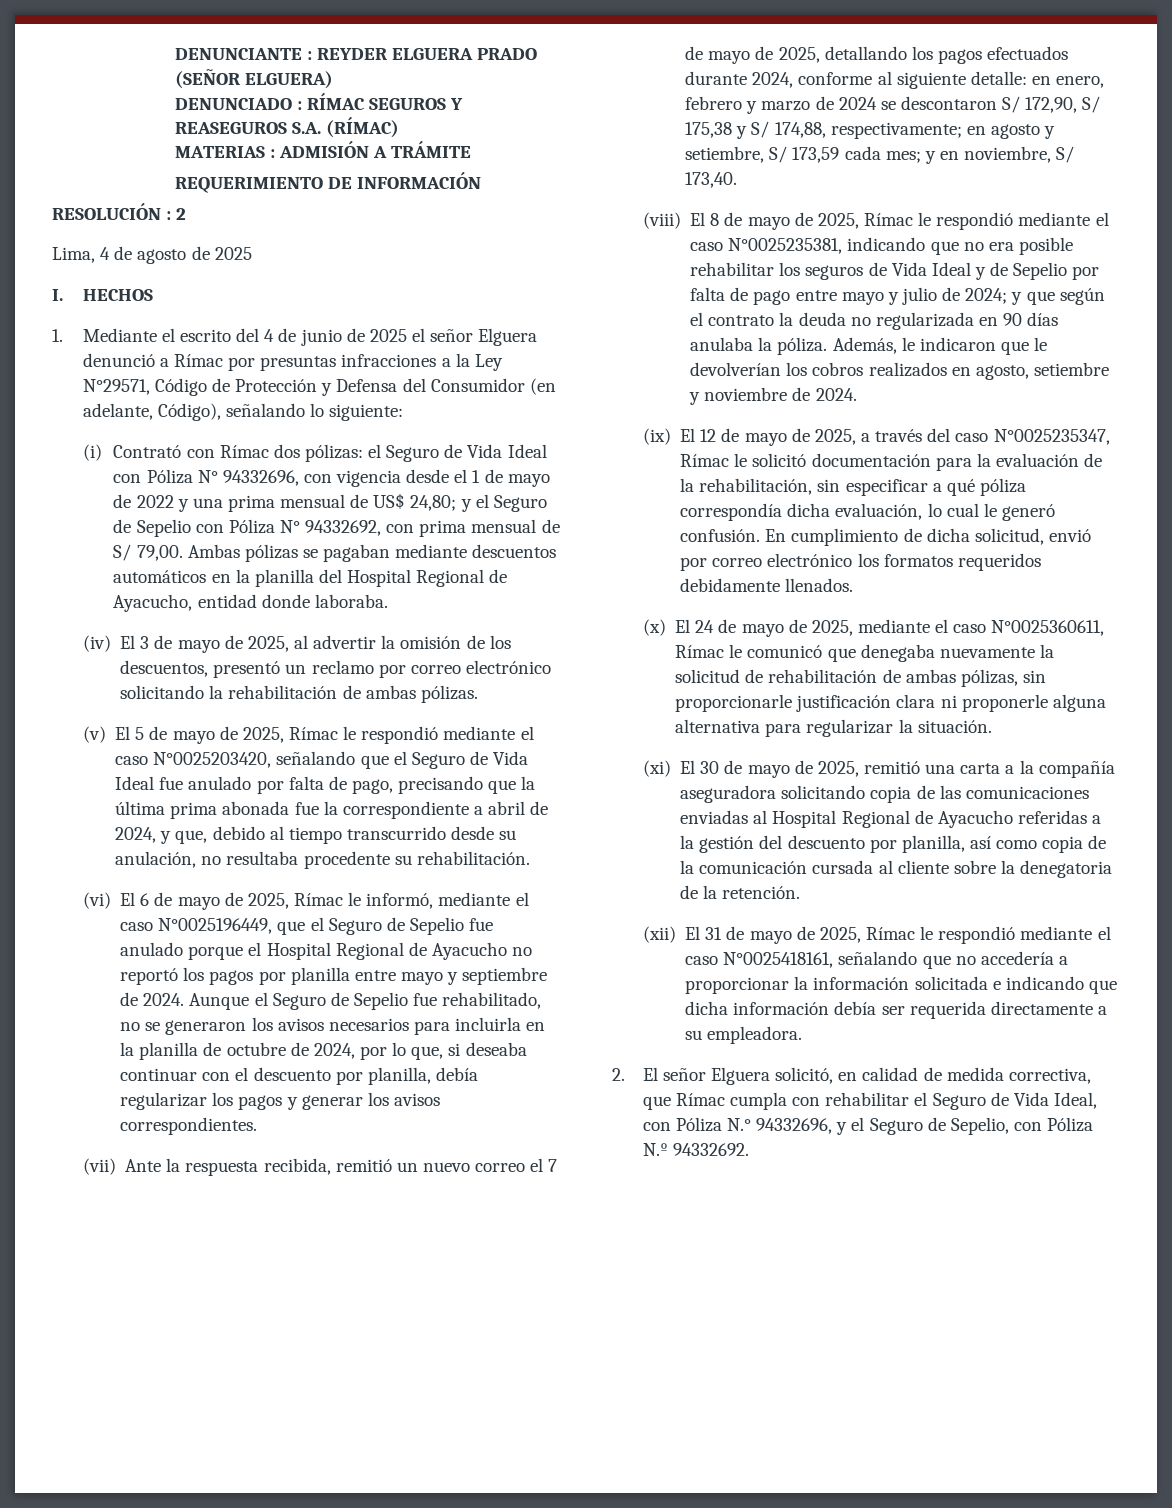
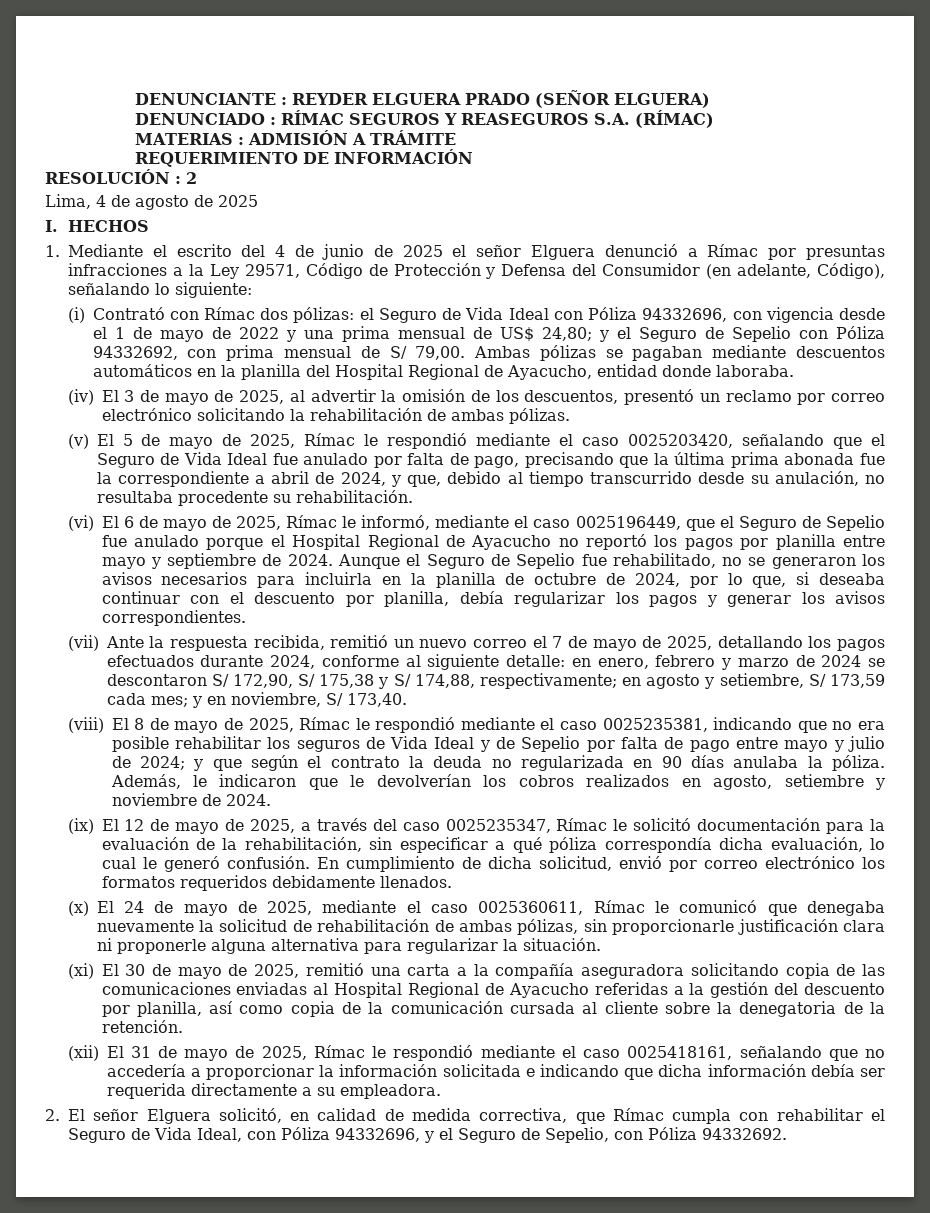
- 1. Mediante el escrito del 4 de junio de 2025 el señor Elguera denunció a Rímac por presuntas infracciones a la Ley N°29571, Código de Protección y Defensa del Consumidor (en adelante, Código), señalando lo siguiente:
+ 1. Mediante el escrito del 4 de junio de 2025 el señor Elguera denunció a Rímac por presuntas infracciones a la Ley 29571, Código de Protección y Defensa del Consumidor (en adelante, Código), señalando lo siguiente:
- (i) Contrató con Rímac dos pólizas: el Seguro de Vida Ideal con Póliza N° 94332696, con vigencia desde el 1 de mayo de 2022 y una prima mensual de US$ 24,80; y el Seguro de Sepelio con Póliza N° 94332692, con prima mensual de S/ 79,00.
+ (i) Contrató con Rímac dos pólizas: el Seguro de Vida Ideal con Póliza 94332696, con vigencia desde el 1 de mayo de 2022 y una prima mensual de US$ 24,80; y el Seguro de Sepelio con Póliza 94332692, con prima mensual de S/ 79,00.
- (v) El 5 de mayo de 2025, Rímac le respondió mediante el caso N°0025203420, señalando que el Seguro de Vida Ideal fue anulado por falta de pago, precisando que la última prima abonada fue la correspondiente a abril de 2024, y que, debido al tiempo transcurrido desde su anulación, no resultaba procedente su rehabilitación.
+ (v) El 5 de mayo de 2025, Rímac le respondió mediante el caso 0025203420, señalando que el Seguro de Vida Ideal fue anulado por falta de pago, precisando que la última prima abonada fue la correspondiente a abril de 2024, y que, debido al tiempo transcurrido desde su anulación, no resultaba procedente su rehabilitación.
- (vi) El 6 de mayo de 2025, Rímac le informó, mediante el caso N°0025196449, que el Seguro de Sepelio fue anulado porque el Hospital Regional de Ayacucho no reportó los pagos por planilla entre mayo y septiembre de 2024.
+ (vi) El 6 de mayo de 2025, Rímac le informó, mediante el caso 0025196449, que el Seguro de Sepelio fue anulado porque el Hospital Regional de Ayacucho no reportó los pagos por planilla entre mayo y septiembre de 2024.
- (viii) El 8 de mayo de 2025, Rímac le respondió mediante el caso N°0025235381, indicando que no era posible rehabilitar los seguros de Vida Ideal y de Sepelio por falta de pago entre mayo y julio de 2024; y que según el contrato la deuda no regularizada en 90 días anulaba la póliza.
+ (viii) El 8 de mayo de 2025, Rímac le respondió mediante el caso 0025235381, indicando que no era posible rehabilitar los seguros de Vida Ideal y de Sepelio por falta de pago entre mayo y julio de 2024; y que según el contrato la deuda no regularizada en 90 días anulaba la póliza.
- (ix) El 12 de mayo de 2025, a través del caso N°0025235347, Rímac le solicitó documentación para la evaluación de la rehabilitación, sin especificar a qué póliza correspondía dicha evaluación, lo cual le generó confusión.
+ (ix) El 12 de mayo de 2025, a través del caso 0025235347, Rímac le solicitó documentación para la evaluación de la rehabilitación, sin especificar a qué póliza correspondía dicha evaluación, lo cual le generó confusión.
- (x) El 24 de mayo de 2025, mediante el caso N°0025360611, Rímac le comunicó que denegaba nuevamente la solicitud de rehabilitación de ambas pólizas, sin proporcionarle justificación clara ni proponerle alguna alternativa para regularizar la situación.
+ (x) El 24 de mayo de 2025, mediante el caso 0025360611, Rímac le comunicó que denegaba nuevamente la solicitud de rehabilitación de ambas pólizas, sin proporcionarle justificación clara ni proponerle alguna alternativa para regularizar la situación.
- (xii) El 31 de mayo de 2025, Rímac le respondió mediante el caso N°0025418161, señalando que no accedería a proporcionar la información solicitada e indicando que dicha información debía ser requerida directamente a su empleadora.
+ (xii) El 31 de mayo de 2025, Rímac le respondió mediante el caso 0025418161, señalando que no accedería a proporcionar la información solicitada e indicando que dicha información debía ser requerida directamente a su empleadora.
- 2. El señor Elguera solicitó, en calidad de medida correctiva, que Rímac cumpla con rehabilitar el Seguro de Vida Ideal, con Póliza N.° 94332696, y el Seguro de Sepelio, con Póliza N.º 94332692.
+ 2. El señor Elguera solicitó, en calidad de medida correctiva, que Rímac cumpla con rehabilitar el Seguro de Vida Ideal, con Póliza 94332696, y el Seguro de Sepelio, con Póliza 94332692.

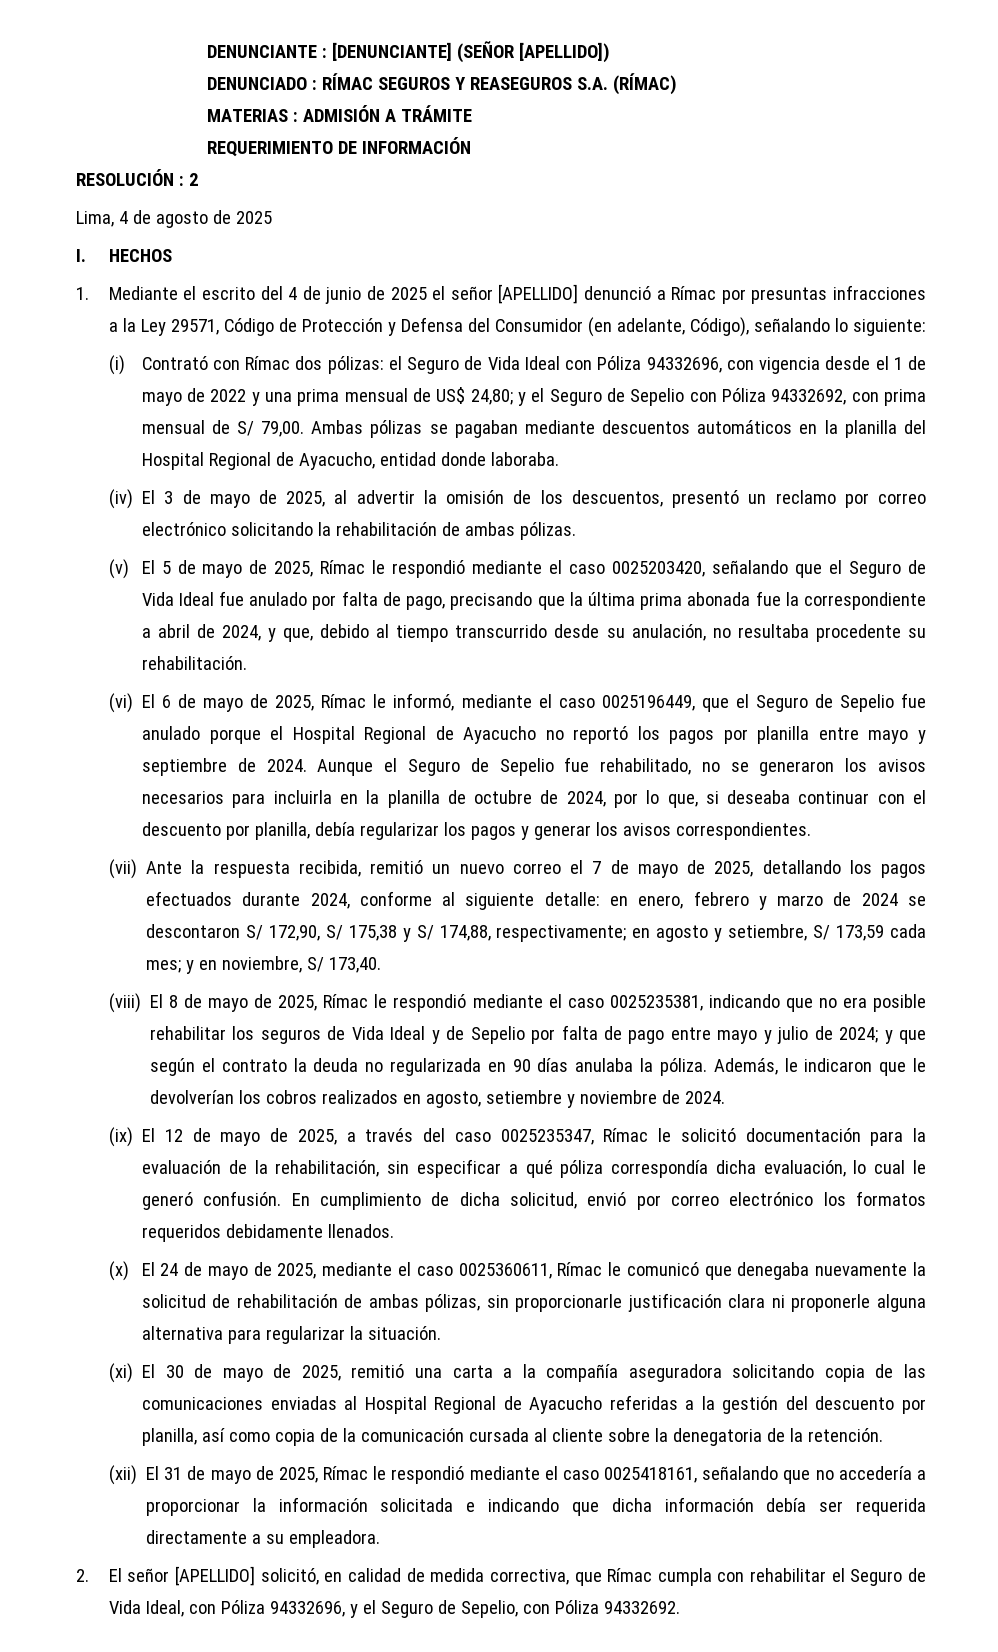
- DENUNCIANTE : REYDER ELGUERA PRADO (SEÑOR ELGUERA)
+ DENUNCIANTE : [DENUNCIANTE] (SEÑOR [APELLIDO])
- 1. Mediante el escrito del 4 de junio de 2025 el señor Elguera denunció a Rímac por presuntas infracciones a la Ley 29571, Código de Protección y Defensa del Consumidor (en adelante, Código), señalando lo siguiente:
+ 1. Mediante el escrito del 4 de junio de 2025 el señor [APELLIDO] denunció a Rímac por presuntas infracciones a la Ley 29571, Código de Protección y Defensa del Consumidor (en adelante, Código), señalando lo siguiente:
- 2. El señor Elguera solicitó, en calidad de medida correctiva, que Rímac cumpla con rehabilitar el Seguro de Vida Ideal, con Póliza 94332696, y el Seguro de Sepelio, con Póliza 94332692.
+ 2. El señor [APELLIDO] solicitó, en calidad de medida correctiva, que Rímac cumpla con rehabilitar el Seguro de Vida Ideal, con Póliza 94332696, y el Seguro de Sepelio, con Póliza 94332692.

